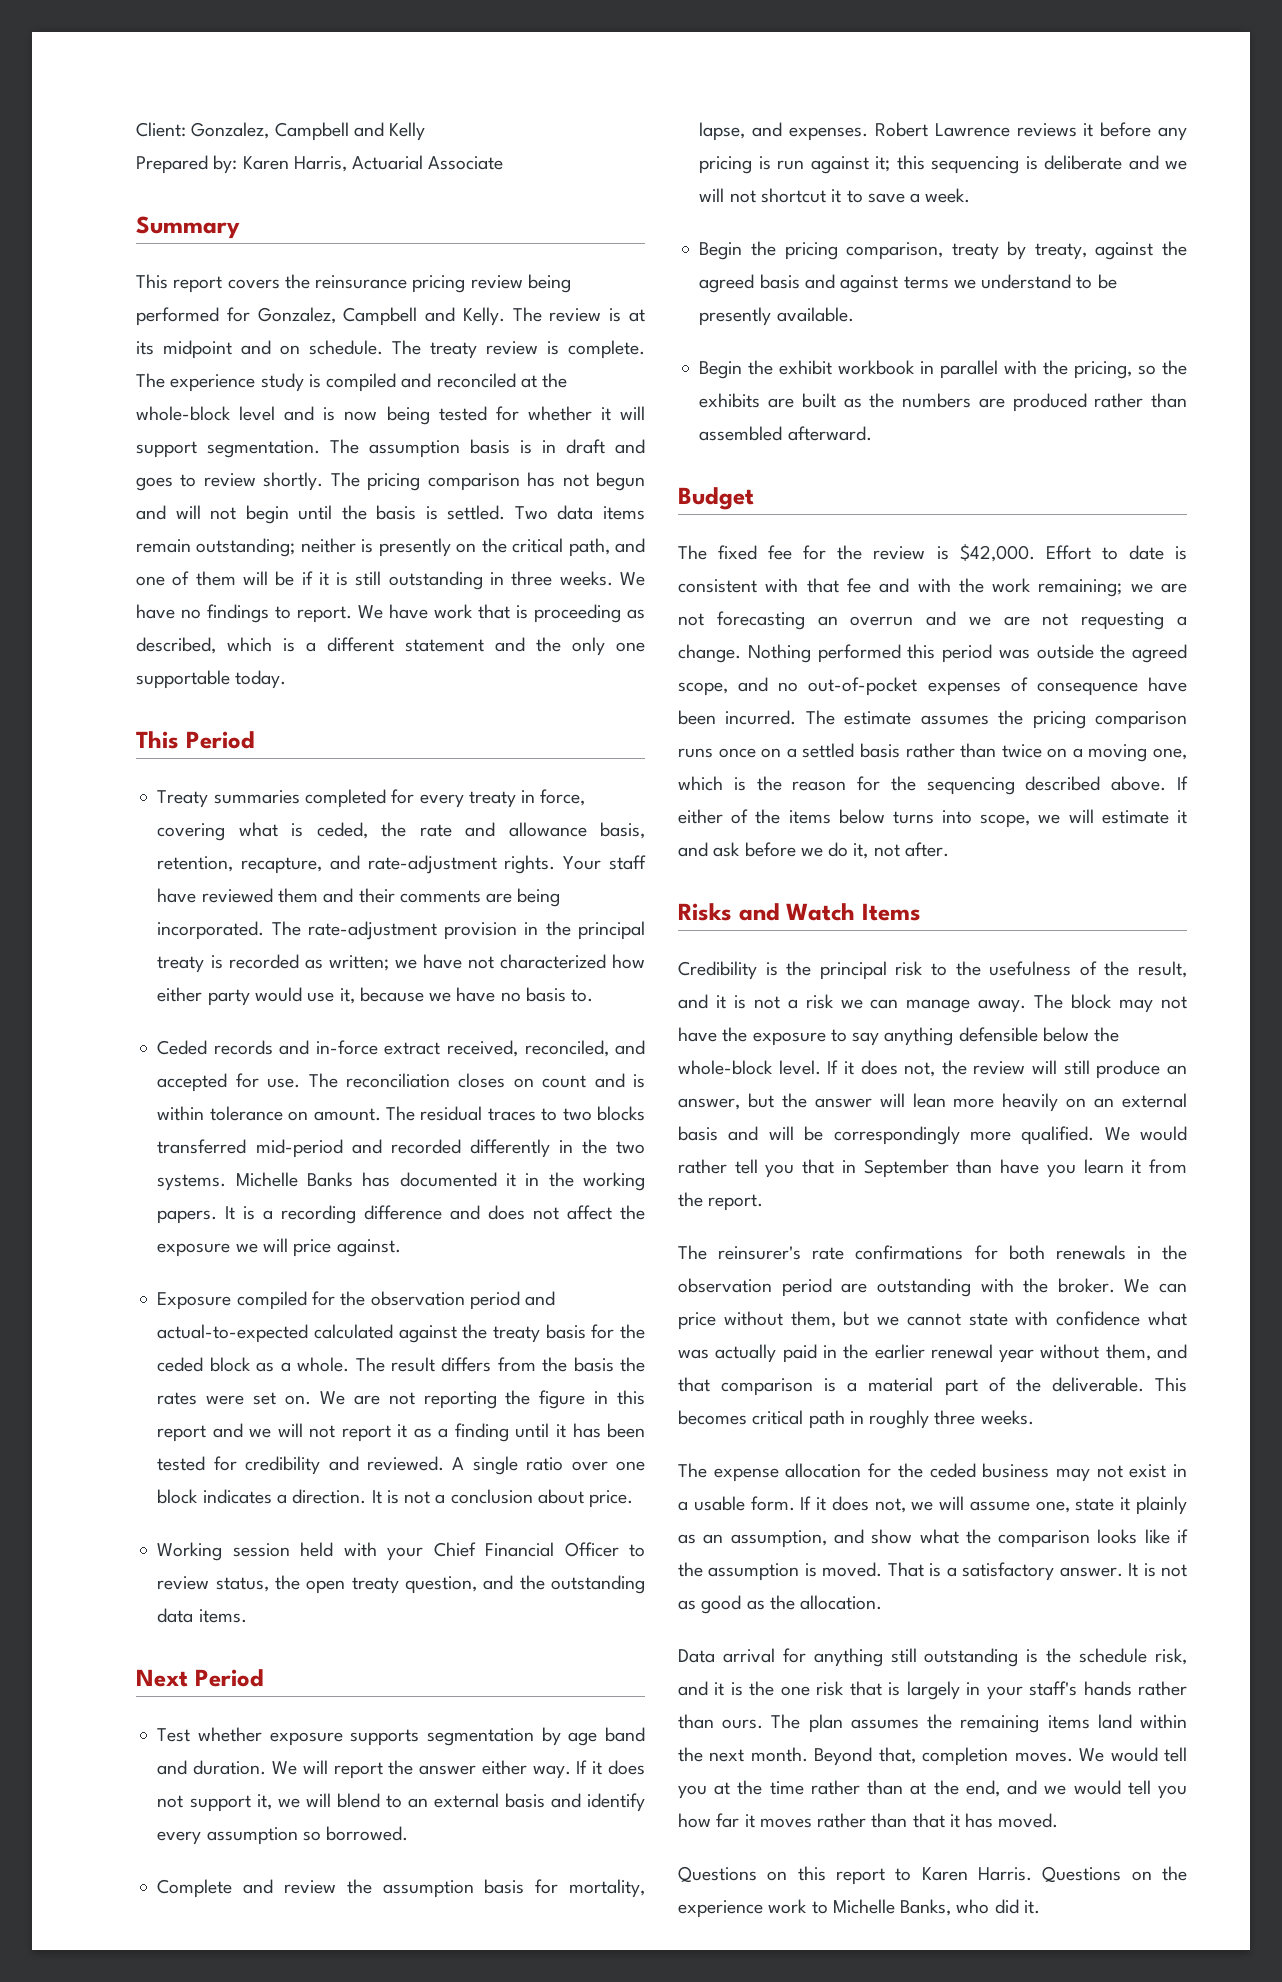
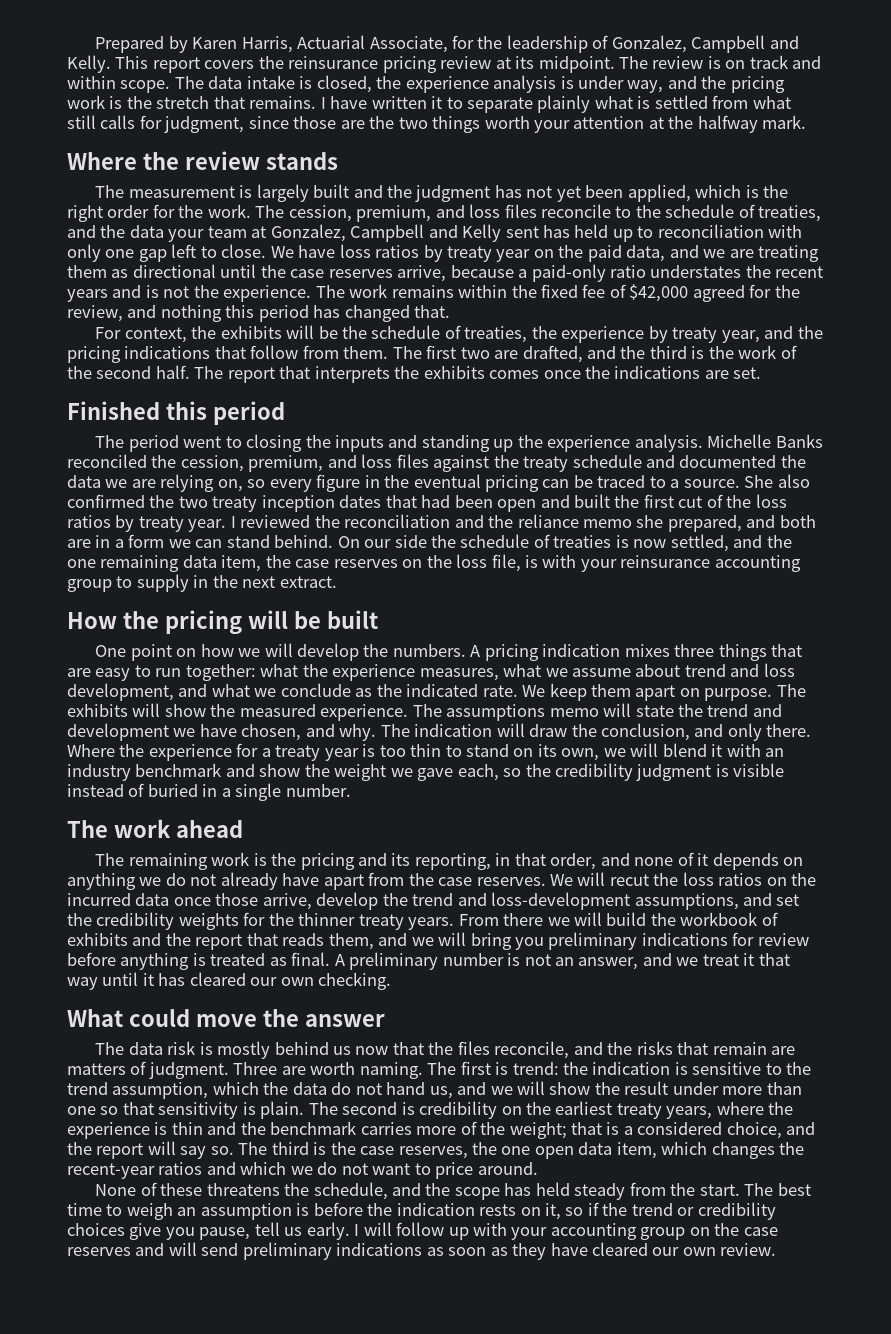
- Client: Gonzalez, Campbell and Kelly
- Prepared by: Karen Harris, Actuarial Associate
- Summary
- This report covers the reinsurance pricing review being performed for Gonzalez, Campbell and Kelly. The review is at its midpoint and on schedule. The treaty review is complete. The experience study is compiled and reconciled at the whole-block level and is now being tested for whether it will support segmentation. The assumption basis is in draft and goes to review shortly. The pricing comparison has not begun and will not begin until the basis is settled. Two data items remain outstanding; neither is presently on the critical path, and one of them will be if it is still outstanding in three weeks. We have no findings to report. We have work that is proceeding as described, which is a different statement and the only one supportable today.
- This Period
- Treaty summaries completed for every treaty in force, covering what is ceded, the rate and allowance basis, retention, recapture, and rate-adjustment rights. Your staff have reviewed them and their comments are being incorporated. The rate-adjustment provision in the principal treaty is recorded as written; we have not characterized how either party would use it, because we have no basis to.
- Ceded records and in-force extract received, reconciled, and accepted for use. The reconciliation closes on count and is within tolerance on amount. The residual traces to two blocks transferred mid-period and recorded differently in the two systems. Michelle Banks has documented it in the working papers. It is a recording difference and does not affect the exposure we will price against.
- Exposure compiled for the observation period and actual-to-expected calculated against the treaty basis for the ceded block as a whole. The result differs from the basis the rates were set on. We are not reporting the figure in this report and we will not report it as a finding until it has been tested for credibility and reviewed. A single ratio over one block indicates a direction. It is not a conclusion about price.
- Working session held with your Chief Financial Officer to review status, the open treaty question, and the outstanding data items.
- Next Period
- Test whether exposure supports segmentation by age band and duration. We will report the answer either way. If it does not support it, we will blend to an external basis and identify every assumption so borrowed.
- Complete and review the assumption basis for mortality, lapse, and expenses. Robert Lawrence reviews it before any pricing is run against it; this sequencing is deliberate and we will not shortcut it to save a week.
- Begin the pricing comparison, treaty by treaty, against the agreed basis and against terms we understand to be presently available.
- Begin the exhibit workbook in parallel with the pricing, so the exhibits are built as the numbers are produced rather than assembled afterward.
- Budget
- The fixed fee for the review is $42,000. Effort to date is consistent with that fee and with the work remaining; we are not forecasting an overrun and we are not requesting a change. Nothing performed this period was outside the agreed scope, and no out-of-pocket expenses of consequence have been incurred. The estimate assumes the pricing comparison runs once on a settled basis rather than twice on a moving one, which is the reason for the sequencing described above. If either of the items below turns into scope, we will estimate it and ask before we do it, not after.
- Risks and Watch Items
- Credibility is the principal risk to the usefulness of the result, and it is not a risk we can manage away. The block may not have the exposure to say anything defensible below the whole-block level. If it does not, the review will still produce an answer, but the answer will lean more heavily on an external basis and will be correspondingly more qualified. We would rather tell you that in September than have you learn it from the report.
- The reinsurer's rate confirmations for both renewals in the observation period are outstanding with the broker. We can price without them, but we cannot state with confidence what was actually paid in the earlier renewal year without them, and that comparison is a material part of the deliverable. This becomes critical path in roughly three weeks.
- The expense allocation for the ceded business may not exist in a usable form. If it does not, we will assume one, state it plainly as an assumption, and show what the comparison looks like if the assumption is moved. That is a satisfactory answer. It is not as good as the allocation.
- Data arrival for anything still outstanding is the schedule risk, and it is the one risk that is largely in your staff's hands rather than ours. The plan assumes the remaining items land within the next month. Beyond that, completion moves. We would tell you at the time rather than at the end, and we would tell you how far it moves rather than that it has moved.
- Questions on this report to Karen Harris. Questions on the experience work to Michelle Banks, who did it.
+ Prepared by Karen Harris, Actuarial Associate, for the leadership of Gonzalez, Campbell and Kelly. This report covers the reinsurance pricing review at its midpoint. The review is on track and within scope. The data intake is closed, the experience analysis is under way, and the pricing work is the stretch that remains. I have written it to separate plainly what is settled from what still calls for judgment, since those are the two things worth your attention at the halfway mark.
+ Where the review stands
+ The measurement is largely built and the judgment has not yet been applied, which is the right order for the work. The cession, premium, and loss files reconcile to the schedule of treaties, and the data your team at Gonzalez, Campbell and Kelly sent has held up to reconciliation with only one gap left to close. We have loss ratios by treaty year on the paid data, and we are treating them as directional until the case reserves arrive, because a paid-only ratio understates the recent years and is not the experience. The work remains within the fixed fee of $42,000 agreed for the review, and nothing this period has changed that.
+ For context, the exhibits will be the schedule of treaties, the experience by treaty year, and the pricing indications that follow from them. The first two are drafted, and the third is the work of the second half. The report that interprets the exhibits comes once the indications are set.
+ Finished this period
+ The period went to closing the inputs and standing up the experience analysis. Michelle Banks reconciled the cession, premium, and loss files against the treaty schedule and documented the data we are relying on, so every figure in the eventual pricing can be traced to a source. She also confirmed the two treaty inception dates that had been open and built the first cut of the loss ratios by treaty year. I reviewed the reconciliation and the reliance memo she prepared, and both are in a form we can stand behind. On our side the schedule of treaties is now settled, and the one remaining data item, the case reserves on the loss file, is with your reinsurance accounting group to supply in the next extract.
+ How the pricing will be built
+ One point on how we will develop the numbers. A pricing indication mixes three things that are easy to run together: what the experience measures, what we assume about trend and loss development, and what we conclude as the indicated rate. We keep them apart on purpose. The exhibits will show the measured experience. The assumptions memo will state the trend and development we have chosen, and why. The indication will draw the conclusion, and only there. Where the experience for a treaty year is too thin to stand on its own, we will blend it with an industry benchmark and show the weight we gave each, so the credibility judgment is visible instead of buried in a single number.
+ The work ahead
+ The remaining work is the pricing and its reporting, in that order, and none of it depends on anything we do not already have apart from the case reserves. We will recut the loss ratios on the incurred data once those arrive, develop the trend and loss-development assumptions, and set the credibility weights for the thinner treaty years. From there we will build the workbook of exhibits and the report that reads them, and we will bring you preliminary indications for review before anything is treated as final. A preliminary number is not an answer, and we treat it that way until it has cleared our own checking.
+ What could move the answer
+ The data risk is mostly behind us now that the files reconcile, and the risks that remain are matters of judgment. Three are worth naming. The first is trend: the indication is sensitive to the trend assumption, which the data do not hand us, and we will show the result under more than one so that sensitivity is plain. The second is credibility on the earliest treaty years, where the experience is thin and the benchmark carries more of the weight; that is a considered choice, and the report will say so. The third is the case reserves, the one open data item, which changes the recent-year ratios and which we do not want to price around.
+ None of these threatens the schedule, and the scope has held steady from the start. The best time to weigh an assumption is before the indication rests on it, so if the trend or credibility choices give you pause, tell us early. I will follow up with your accounting group on the case reserves and will send preliminary indications as soon as they have cleared our own review.

